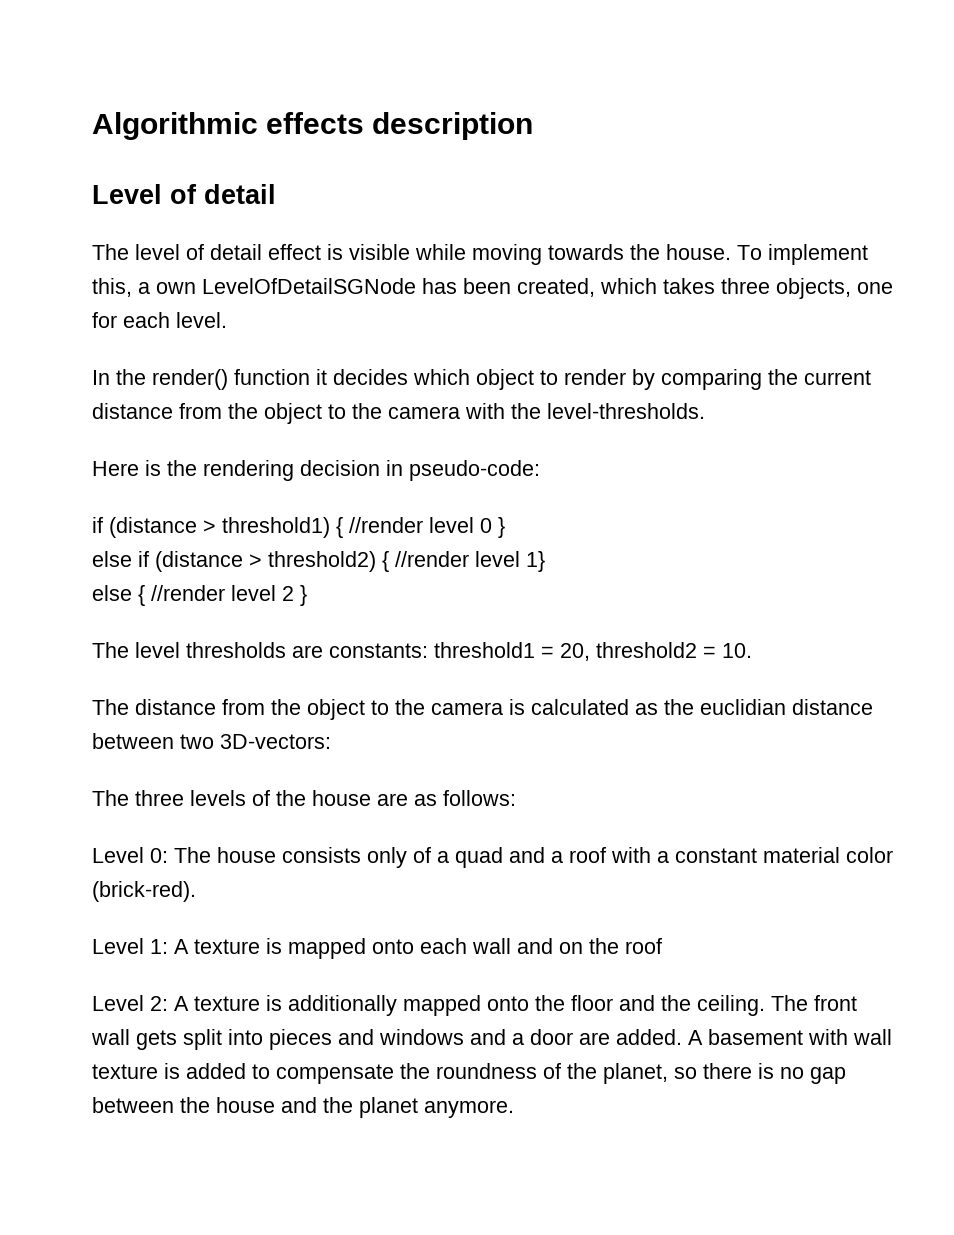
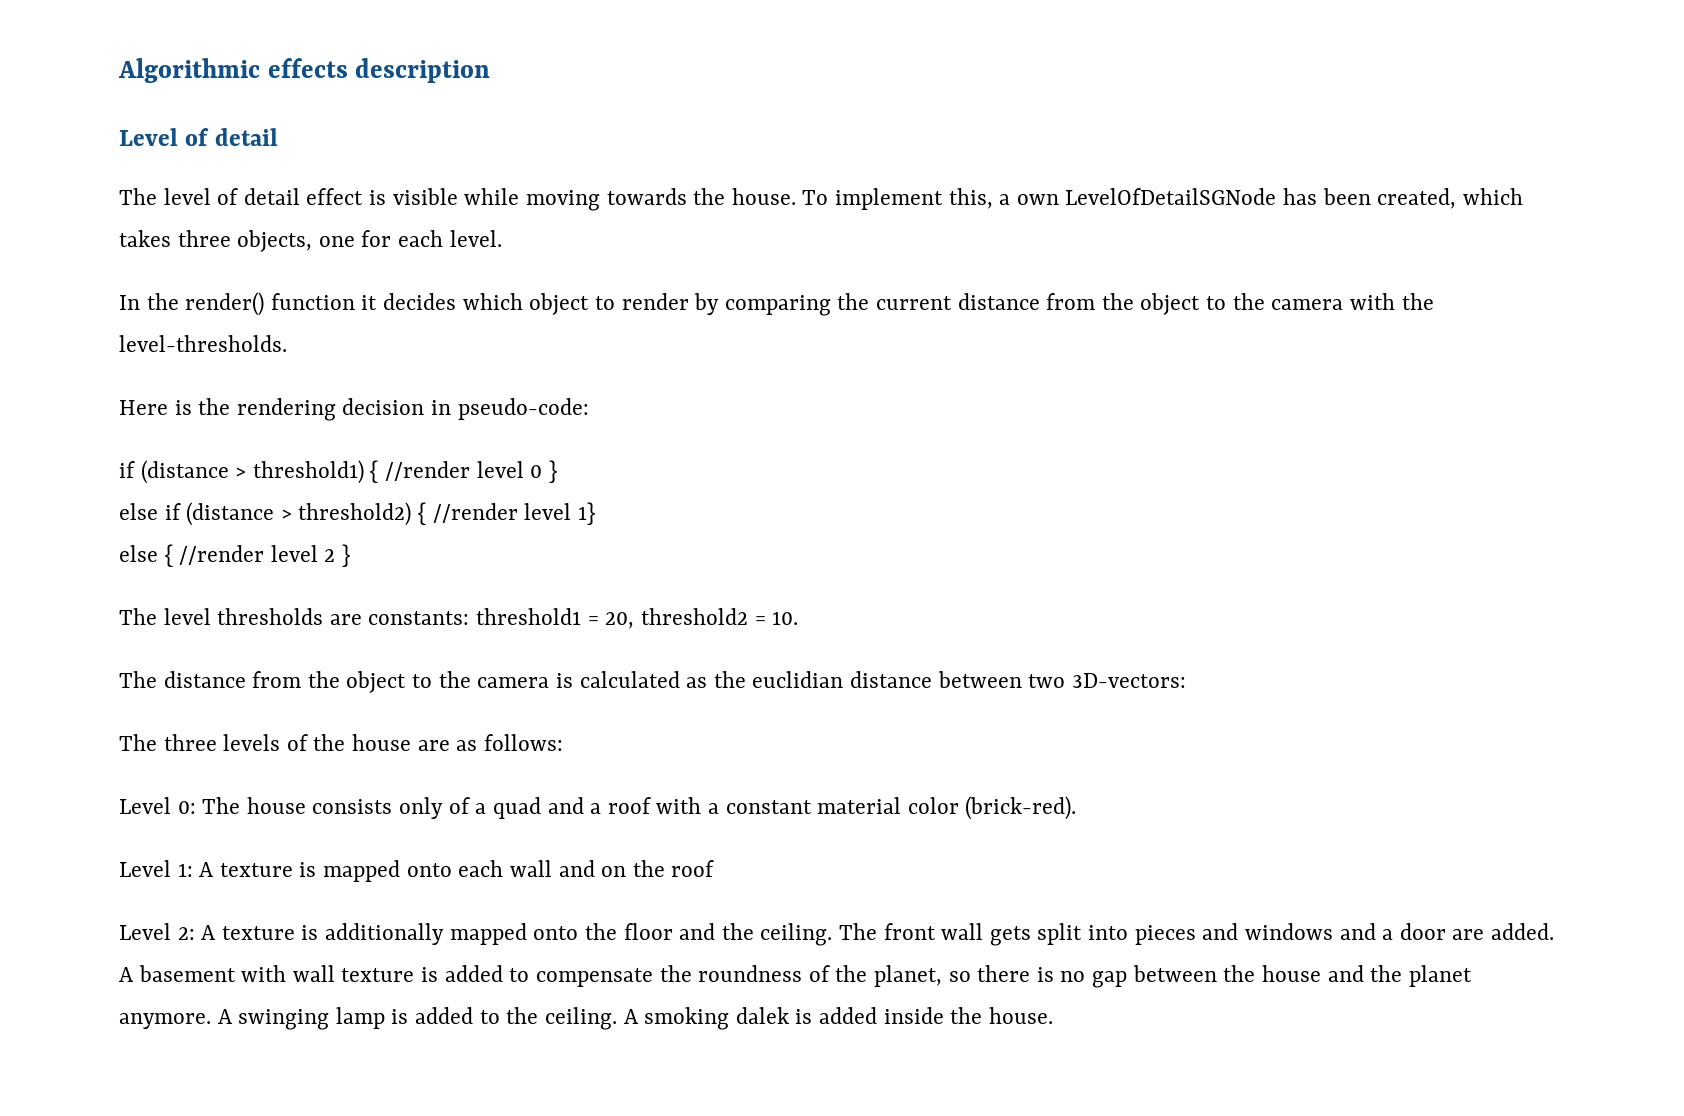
+ A swinging lamp is added to the ceiling. A smoking dalek is added inside the house.

